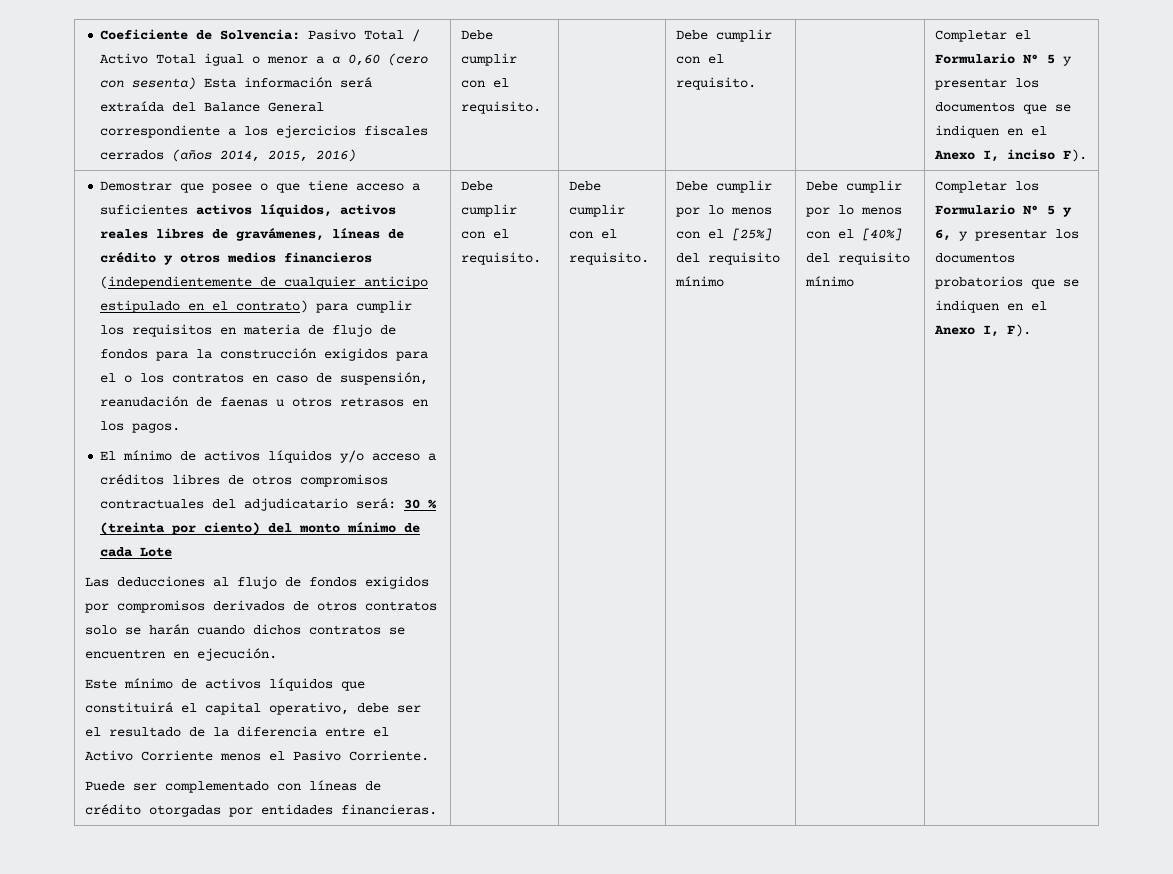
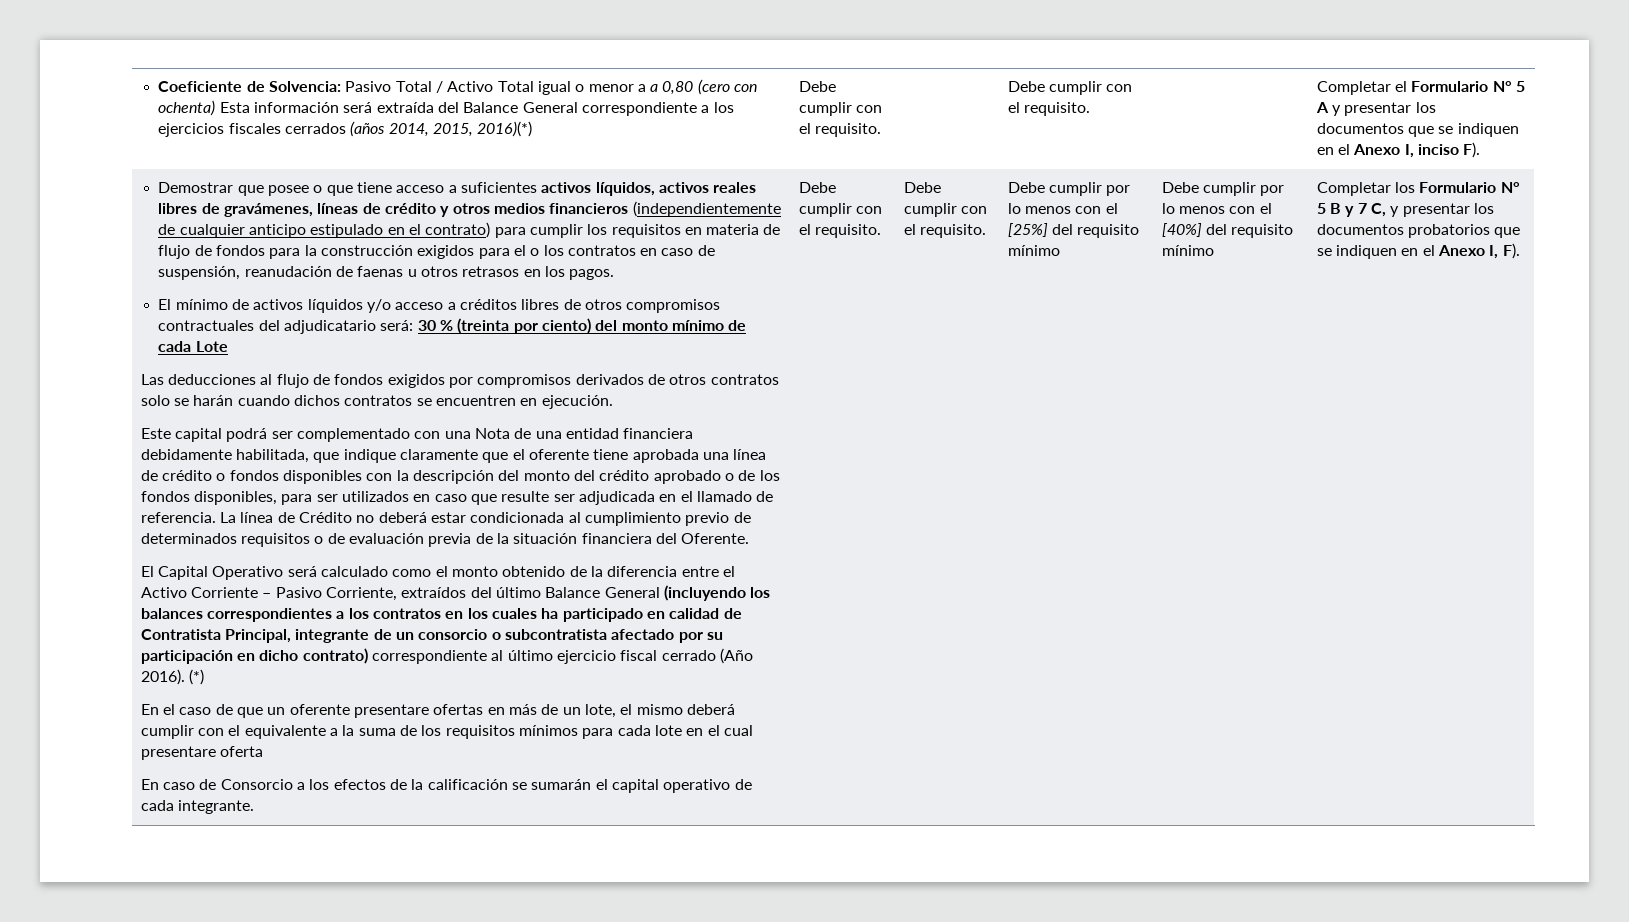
- Coeficiente de Solvencia: Pasivo Total / Activo Total igual o menor a a 0,60 (cero con sesenta) Esta información será extraída del Balance General correspondiente a los ejercicios fiscales cerrados (años 2014, 2015, 2016)
+ Coeficiente de Solvencia: Pasivo Total / Activo Total igual o menor a a 0,80 (cero con ochenta) Esta información será extraída del Balance General correspondiente a los ejercicios fiscales cerrados (años 2014, 2015, 2016)(*)
- Completar el Formulario N° 5 y presentar los documentos que se indiquen en el Anexo I, inciso F).
+ Completar el Formulario N° 5 A y presentar los documentos que se indiquen en el Anexo I, inciso F).
- Este mínimo de activos líquidos que constituirá el capital operativo, debe ser el resultado de la diferencia entre el Activo Corriente menos el Pasivo Corriente.
- Puede ser complementado con líneas de crédito otorgadas por entidades financieras.
+ Este capital podrá ser complementado con una Nota de una entidad financiera debidamente habilitada, que indique claramente que el oferente tiene aprobada una línea de crédito o fondos disponibles con la descripción del monto del crédito aprobado o de los fondos disponibles, para ser utilizados en caso que resulte ser adjudicada en el llamado de referencia. La línea de Crédito no deberá estar condicionada al cumplimiento previo de determinados requisitos o de evaluación previa de la situación financiera del Oferente.
+ El Capital Operativo será calculado como el monto obtenido de la diferencia entre el Activo Corriente – Pasivo Corriente, extraídos del último Balance General (incluyendo los balances correspondientes a los contratos en los cuales ha participado en calidad de Contratista Principal, integrante de un consorcio o subcontratista afectado por su participación en dicho contrato) correspondiente al último ejercicio fiscal cerrado (Año 2016). (*)
+ En el caso de que un oferente presentare ofertas en más de un lote, el mismo deberá cumplir con el equivalente a la suma de los requisitos mínimos para cada lote en el cual presentare oferta
+ En caso de Consorcio a los efectos de la calificación se sumarán el capital operativo de cada integrante.
- Completar los Formulario N° 5 y 6, y presentar los documentos probatorios que se indiquen en el Anexo I, F).
+ Completar los Formulario N° 5 B y 7 C, y presentar los documentos probatorios que se indiquen en el Anexo I, F).

